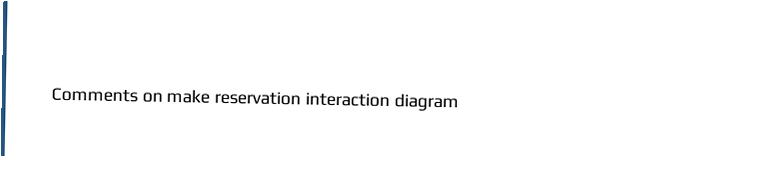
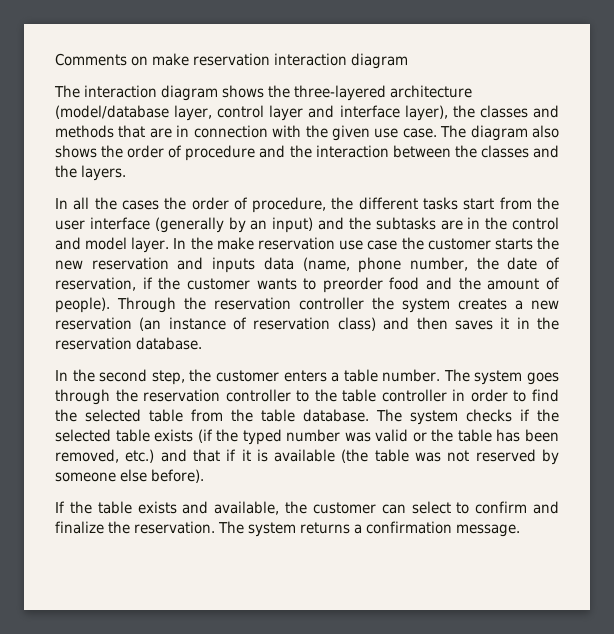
+ The interaction diagram shows the three-layered architecture (model/database layer, control layer and interface layer), the classes and methods that are in connection with the given use case. The diagram also shows the order of procedure and the interaction between the classes and the layers.
+ In all the cases the order of procedure, the different tasks start from the user interface (generally by an input) and the subtasks are in the control and model layer. In the make reservation use case the customer starts the new reservation and inputs data (name, phone number, the date of reservation, if the customer wants to preorder food and the amount of people). Through the reservation controller the system creates a new reservation (an instance of reservation class) and then saves it in the reservation database.
+ In the second step, the customer enters a table number. The system goes through the reservation controller to the table controller in order to find the selected table from the table database. The system checks if the selected table exists (if the typed number was valid or the table has been removed, etc.) and that if it is available (the table was not reserved by someone else before).
+ If the table exists and available, the customer can select to confirm and finalize the reservation. The system returns a confirmation message.

